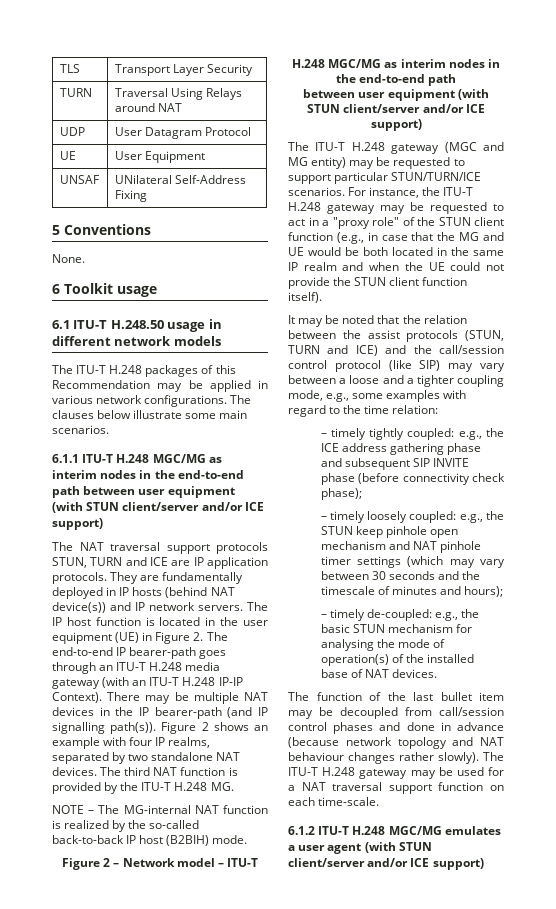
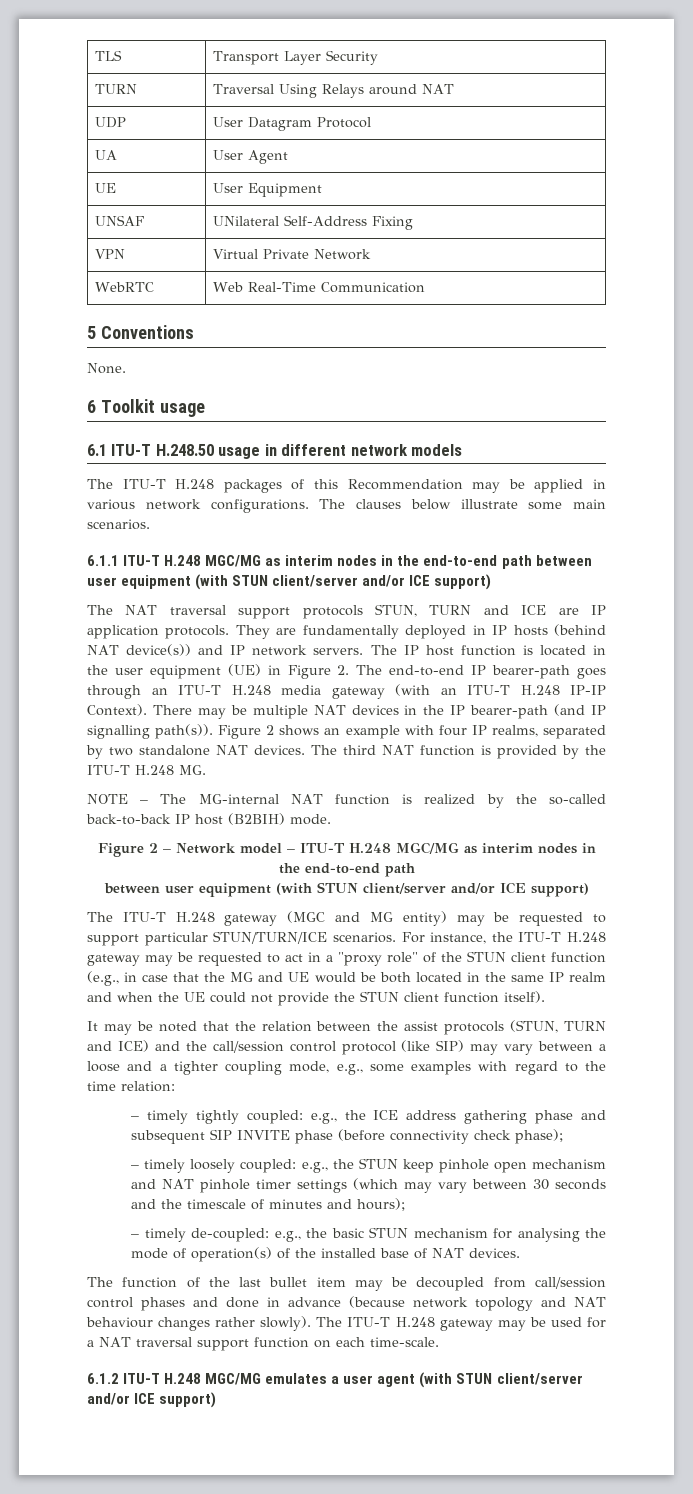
+ UA | User Agent
+ VPN | Virtual Private Network
+ WebRTC | Web Real-Time Communication

